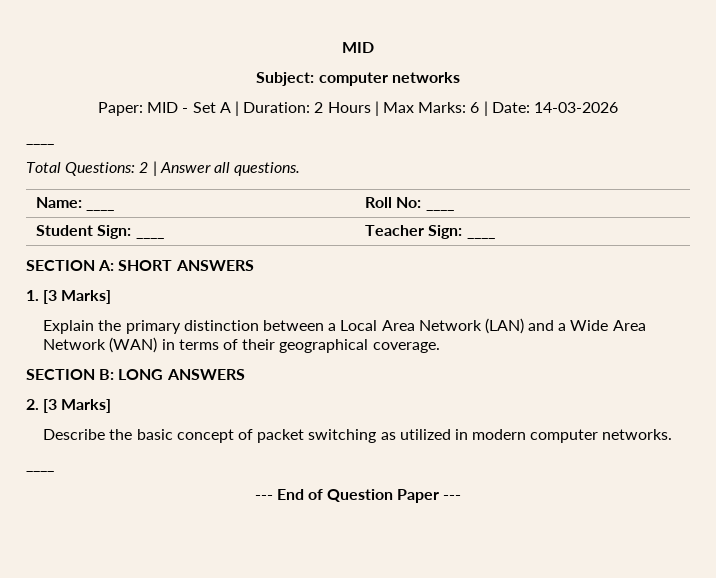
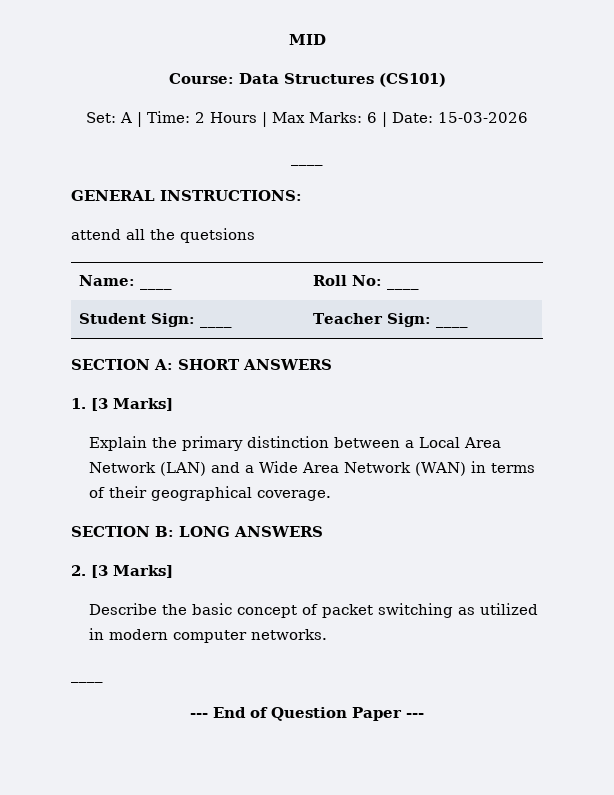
- Subject: computer networks
- Paper: MID - Set A | Duration: 2 Hours | Max Marks: 6 | Date: 14-03-2026
+ Course: Data Structures (CS101)
+ Set: A | Time: 2 Hours | Max Marks: 6 | Date: 15-03-2026
  ____
- Total Questions: 2 | Answer all questions.
+ GENERAL INSTRUCTIONS:
+ attend all the quetsions

